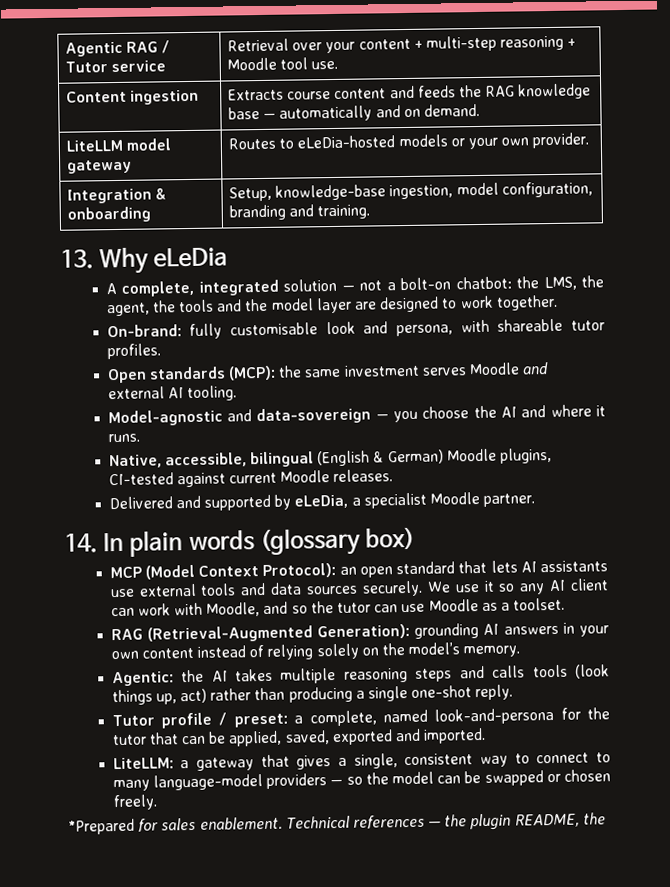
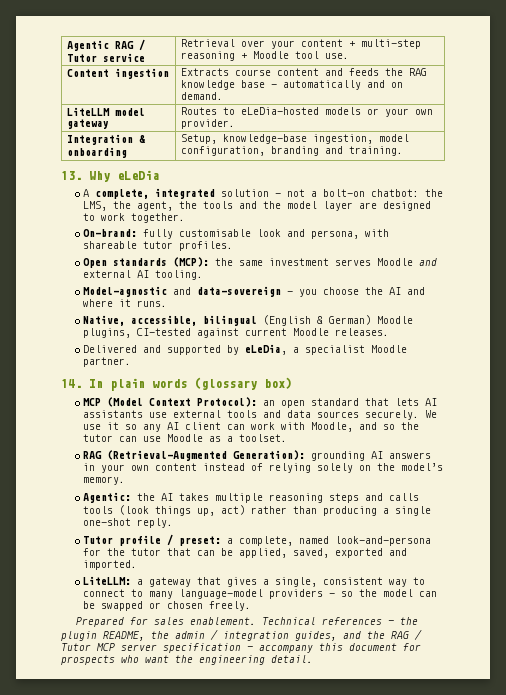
- *Prepared for sales enablement.
+ Prepared for sales enablement.
- Technical references — the plugin README, the
+ Technical references — the plugin README, the admin / integration guides, and the RAG / Tutor MCP server specification — accompany this document for prospects who want the engineering detail.

